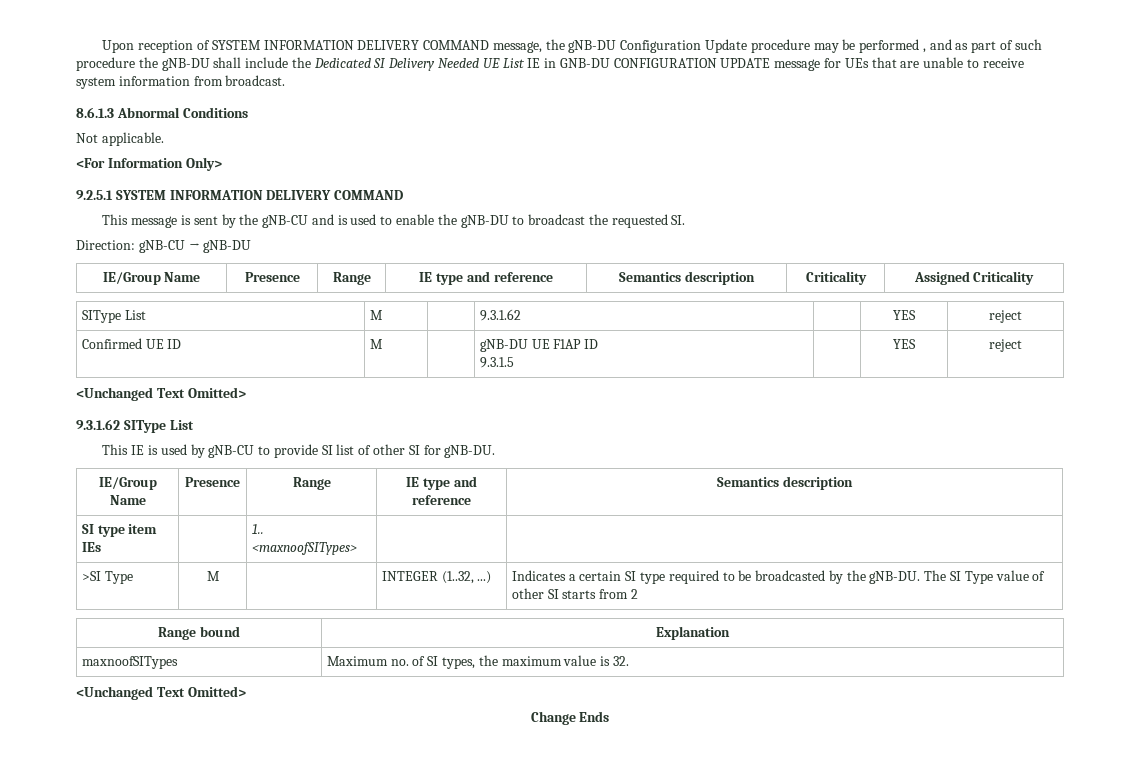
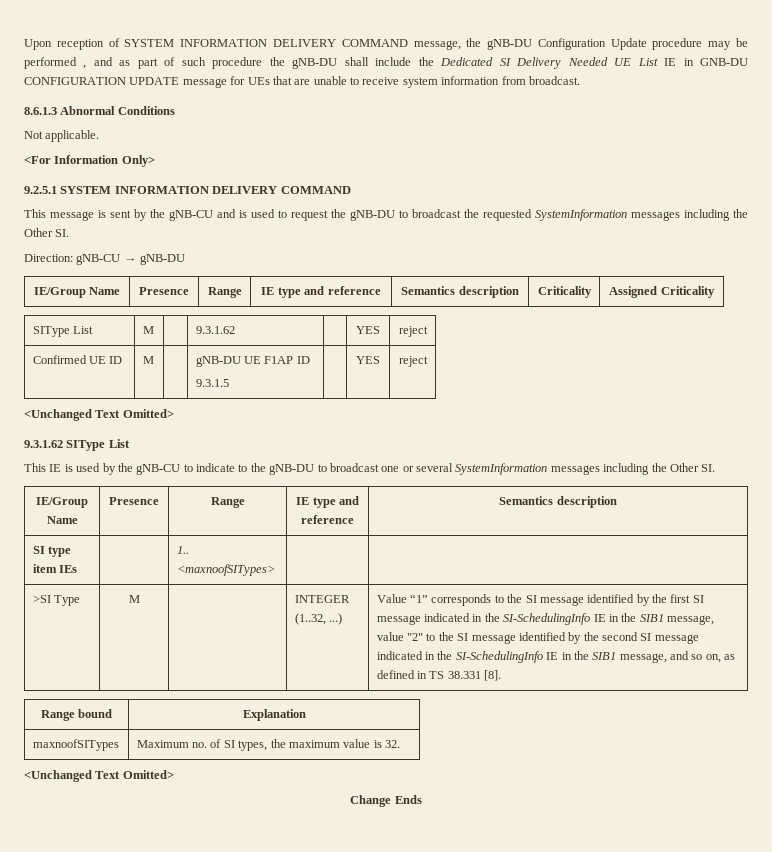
- This message is sent by the gNB-CU and is used to enable the gNB-DU to broadcast the requested SI.
+ This message is sent by the gNB-CU and is used to request the gNB-DU to broadcast the requested SystemInformation messages including the Other SI.
- This IE is used by gNB-CU to provide SI list of other SI for gNB-DU.
+ This IE is used by the gNB-CU to indicate to the gNB-DU to broadcast one or several SystemInformation messages including the Other SI.
- Indicates a certain SI type required to be broadcasted by the gNB-DU. The SI Type value of other SI starts from 2
+ Value “1” corresponds to the SI message identified by the first SI message indicated in the SI-SchedulingInfo IE in the SIB1 message, value "2" to the SI message identified by the second SI message indicated in the SI-SchedulingInfo IE in the SIB1 message, and so on, as defined in TS 38.331 [8].

